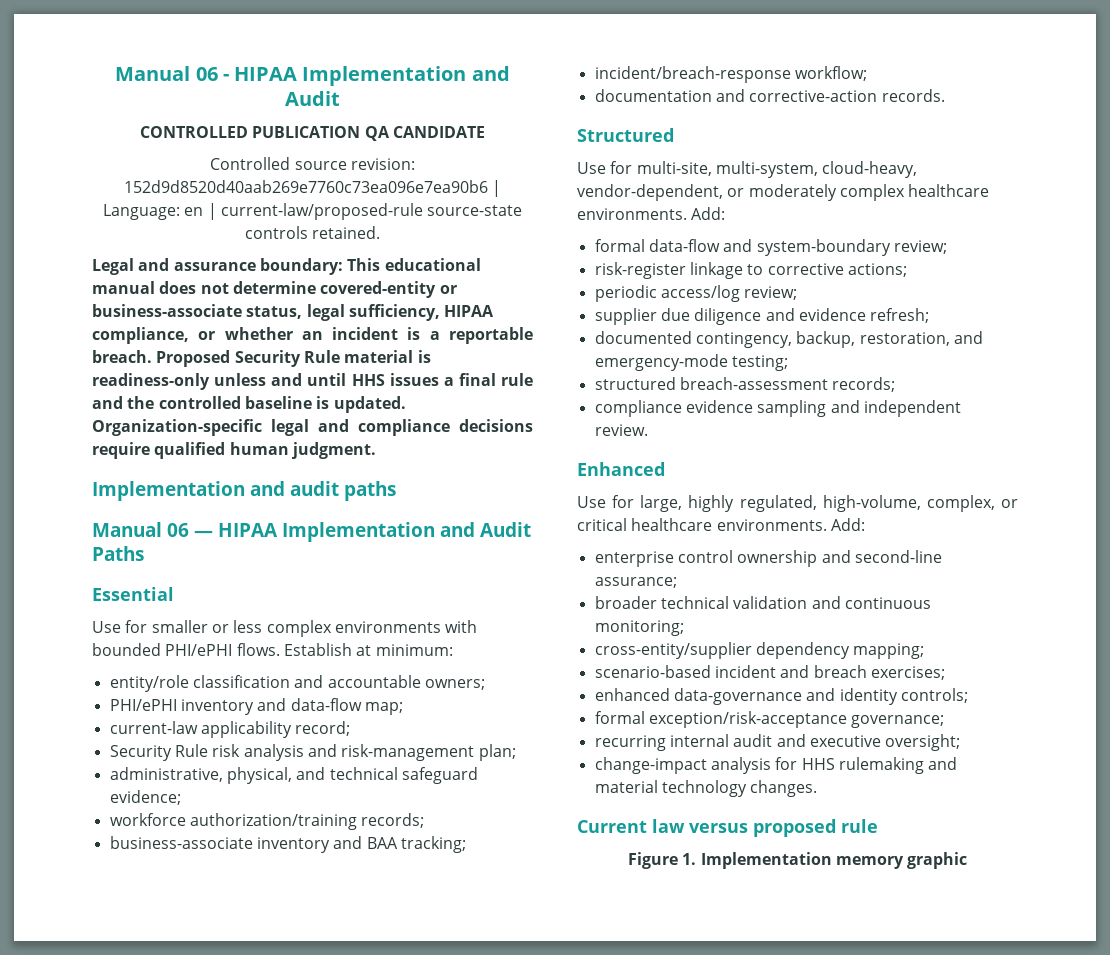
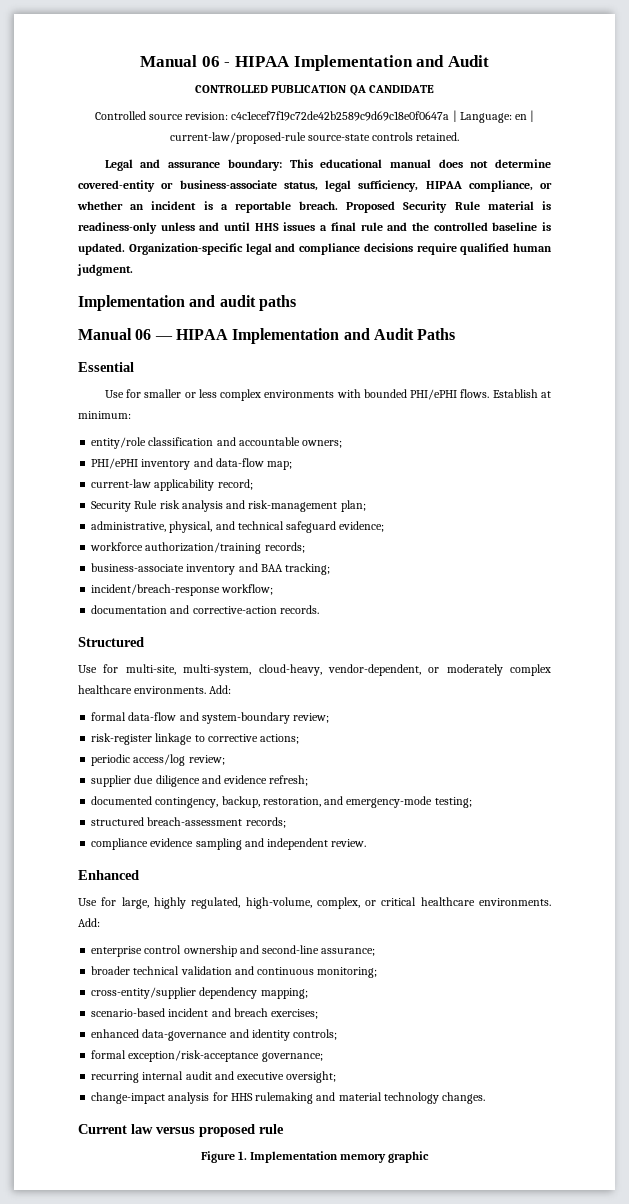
- Controlled source revision: 152d9d8520d40aab269e7760c73ea096e7ea90b6 | Language: en | current-law/proposed-rule source-state controls retained.
+ Controlled source revision: c4c1ecef7f19c72de42b2589c9d69c18e0f0647a | Language: en | current-law/proposed-rule source-state controls retained.

